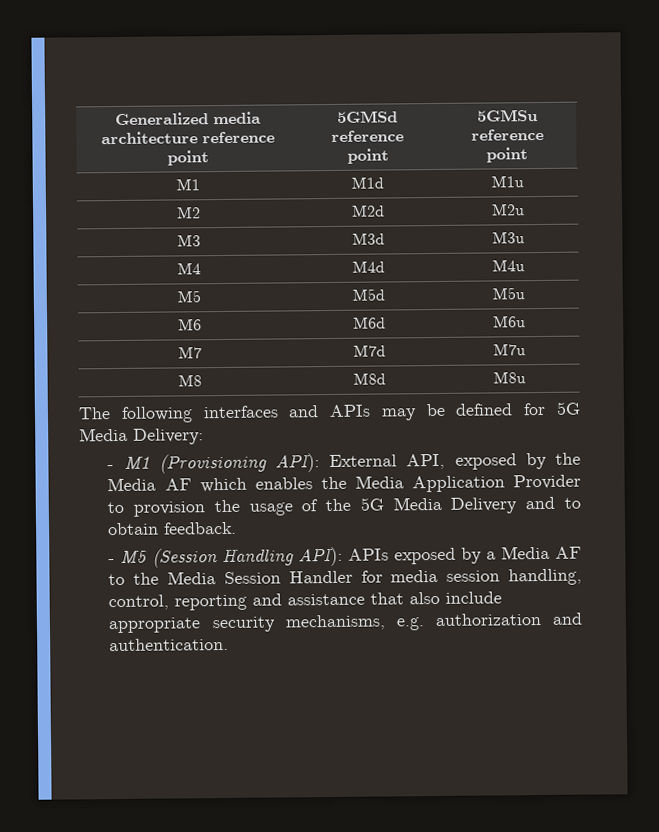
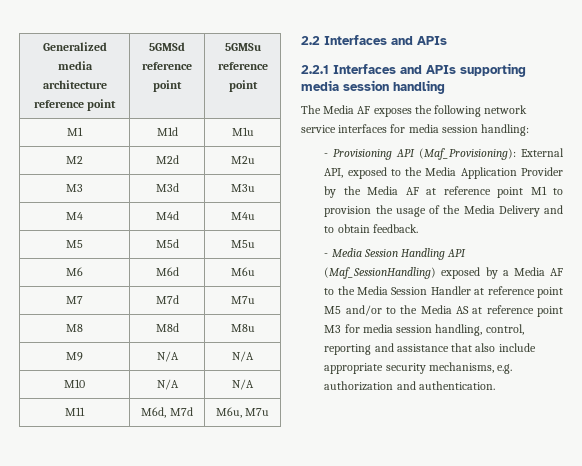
- The following interfaces and APIs may be defined for 5G Media Delivery:
- - M1 (Provisioning API): External API, exposed by the Media AF which enables the Media Application Provider to provision the usage of the 5G Media Delivery and to obtain feedback.
+ M9 | N/A | N/A
+ M10 | N/A | N/A
+ M11 | M6d, M7d | M6u, M7u
+ 2.2 Interfaces and APIs
+ 2.2.1 Interfaces and APIs supporting media session handling
+ The Media AF exposes the following network service interfaces for media session handling:
+ - Provisioning API (Maf_Provisioning): External API, exposed to the Media Application Provider by the Media AF at reference point M1 to provision the usage of the Media Delivery and to obtain feedback.
- - M5 (Session Handling API): APIs exposed by a Media AF to the Media Session Handler for media session handling, control, reporting and assistance that also include appropriate security mechanisms, e.g. authorization and authentication.
+ - Media Session Handling API (Maf_SessionHandling) exposed by a Media AF to the Media Session Handler at reference point M5 and/or to the Media AS at reference point M3 for media session handling, control, reporting and assistance that also include appropriate security mechanisms, e.g. authorization and authentication.

